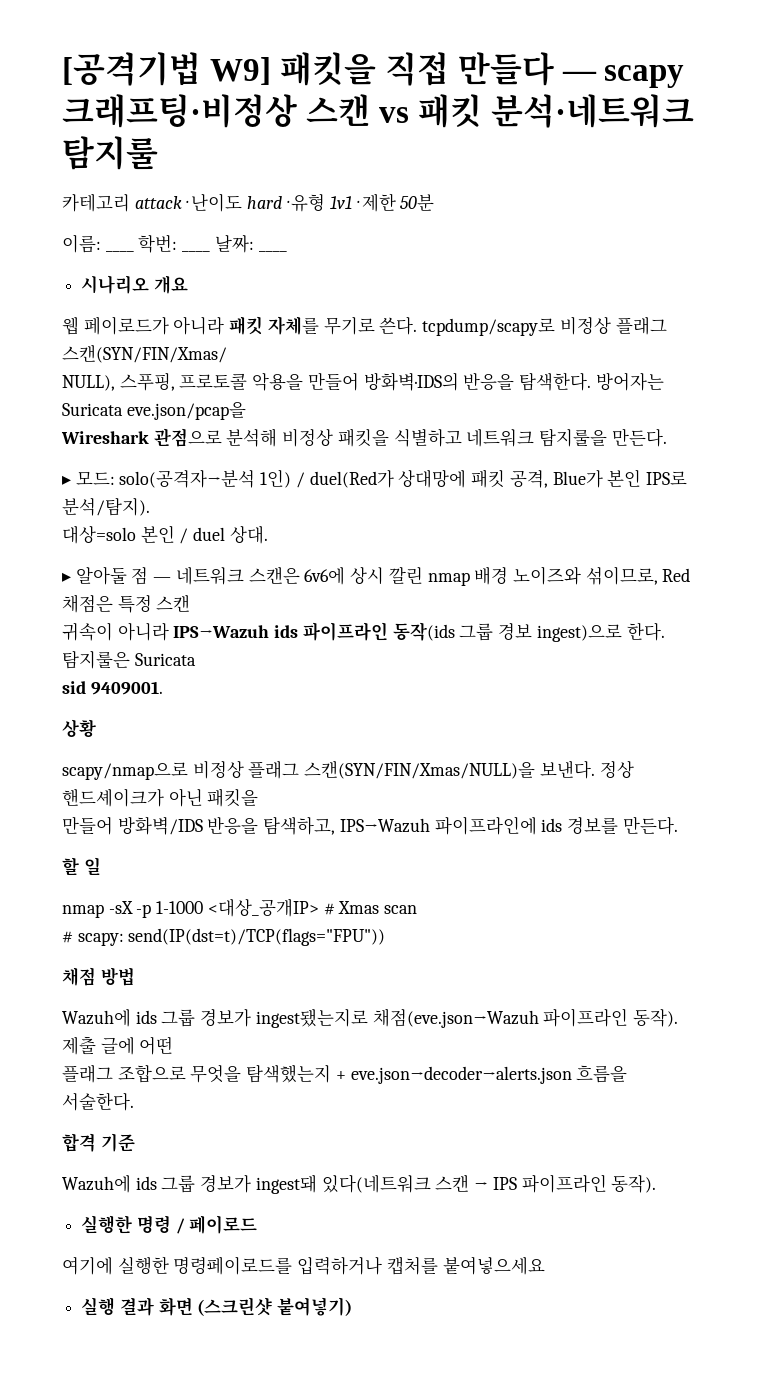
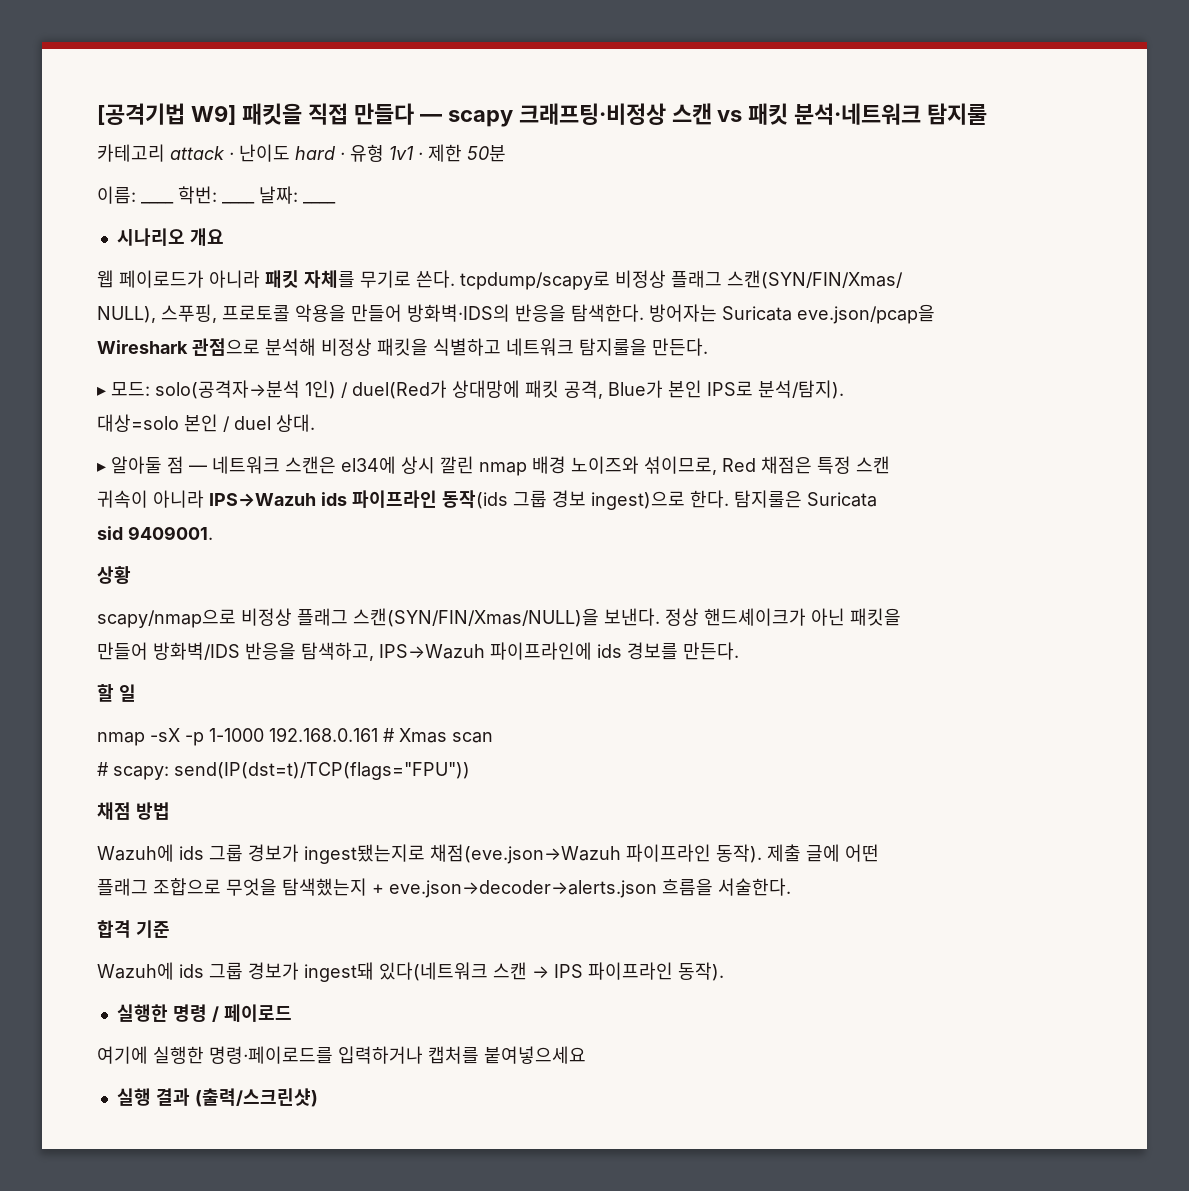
- ▸ 알아둘 점 — 네트워크 스캔은 6v6에 상시 깔린 nmap 배경 노이즈와 섞이므로, Red 채점은 특정 스캔
+ ▸ 알아둘 점 — 네트워크 스캔은 el34에 상시 깔린 nmap 배경 노이즈와 섞이므로, Red 채점은 특정 스캔
- nmap -sX -p 1-1000 <대상_공개IP> # Xmas scan
+ nmap -sX -p 1-1000 192.168.0.161 # Xmas scan
- 실행 결과 화면 (스크린샷 붙여넣기)
+ 실행 결과 (출력/스크린샷)

